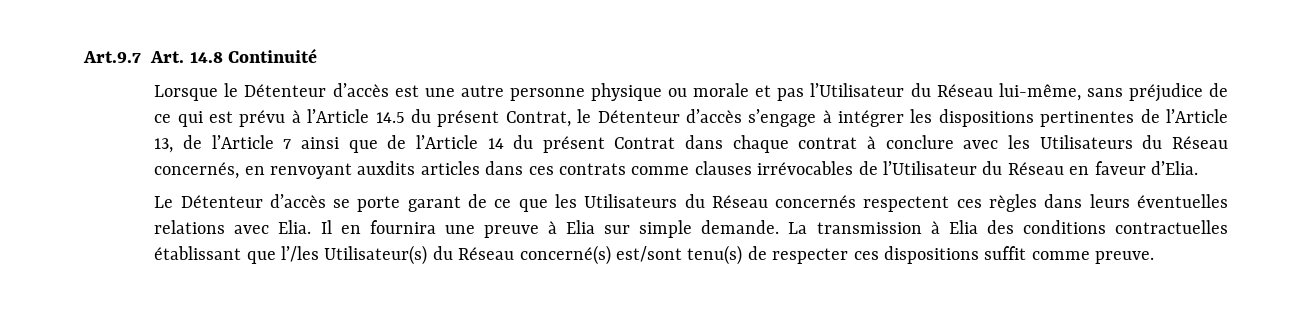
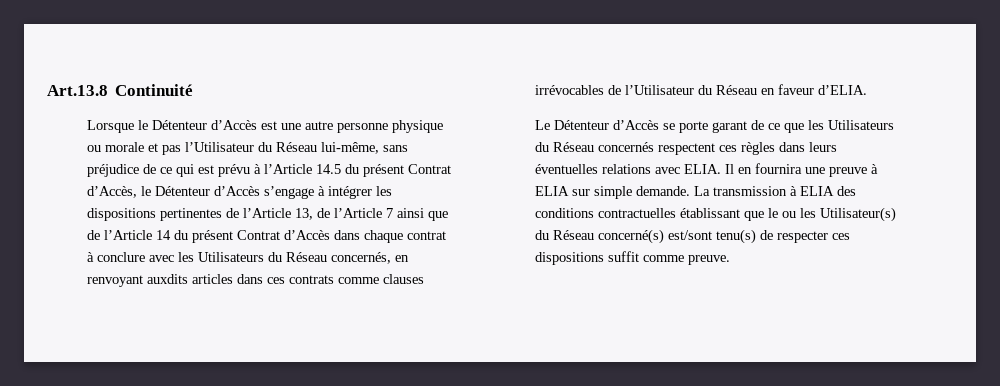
- Art.9.7 Art. 14.8 Continuité
+ Art.13.8 Continuité
- Lorsque le Détenteur d’accès est une autre personne physique ou morale et pas l’Utilisateur du Réseau lui-même, sans préjudice de ce qui est prévu à l’Article 14.5 du présent Contrat, le Détenteur d’accès s’engage à intégrer les dispositions pertinentes de l’Article 13, de l’Article 7 ainsi que de l’Article 14 du présent Contrat dans chaque contrat à conclure avec les Utilisateurs du Réseau concernés, en renvoyant auxdits articles dans ces contrats comme clauses irrévocables de l’Utilisateur du Réseau en faveur d’Elia.
+ Lorsque le Détenteur d’Accès est une autre personne physique ou morale et pas l’Utilisateur du Réseau lui-même, sans préjudice de ce qui est prévu à l’Article 14.5 du présent Contrat d’Accès, le Détenteur d’Accès s’engage à intégrer les dispositions pertinentes de l’Article 13, de l’Article 7 ainsi que de l’Article 14 du présent Contrat d’Accès dans chaque contrat à conclure avec les Utilisateurs du Réseau concernés, en renvoyant auxdits articles dans ces contrats comme clauses irrévocables de l’Utilisateur du Réseau en faveur d’ELIA.
- Le Détenteur d’accès se porte garant de ce que les Utilisateurs du Réseau concernés respectent ces règles dans leurs éventuelles relations avec Elia.
+ Le Détenteur d’Accès se porte garant de ce que les Utilisateurs du Réseau concernés respectent ces règles dans leurs éventuelles relations avec ELIA.
- Il en fournira une preuve à Elia sur simple demande.
+ Il en fournira une preuve à ELIA sur simple demande.
- La transmission à Elia des conditions contractuelles établissant que l’/les Utilisateur(s) du Réseau concerné(s) est/sont tenu(s) de respecter ces dispositions suffit comme preuve.
+ La transmission à ELIA des conditions contractuelles établissant que le ou les Utilisateur(s) du Réseau concerné(s) est/sont tenu(s) de respecter ces dispositions suffit comme preuve.

